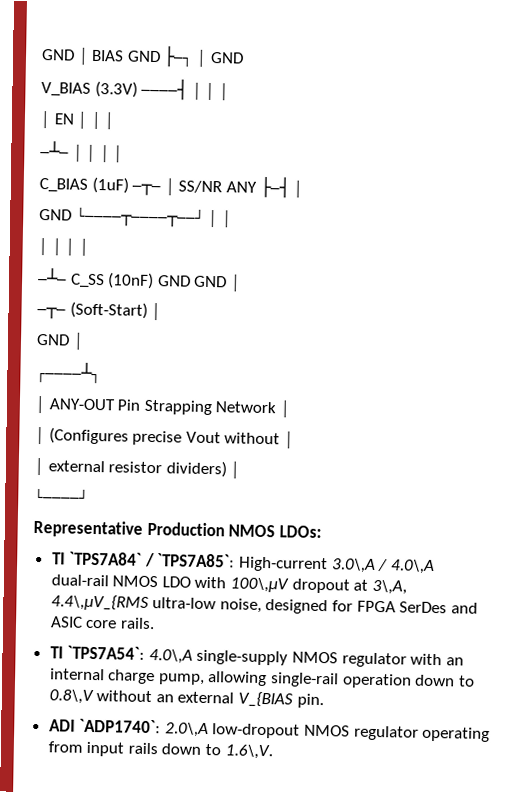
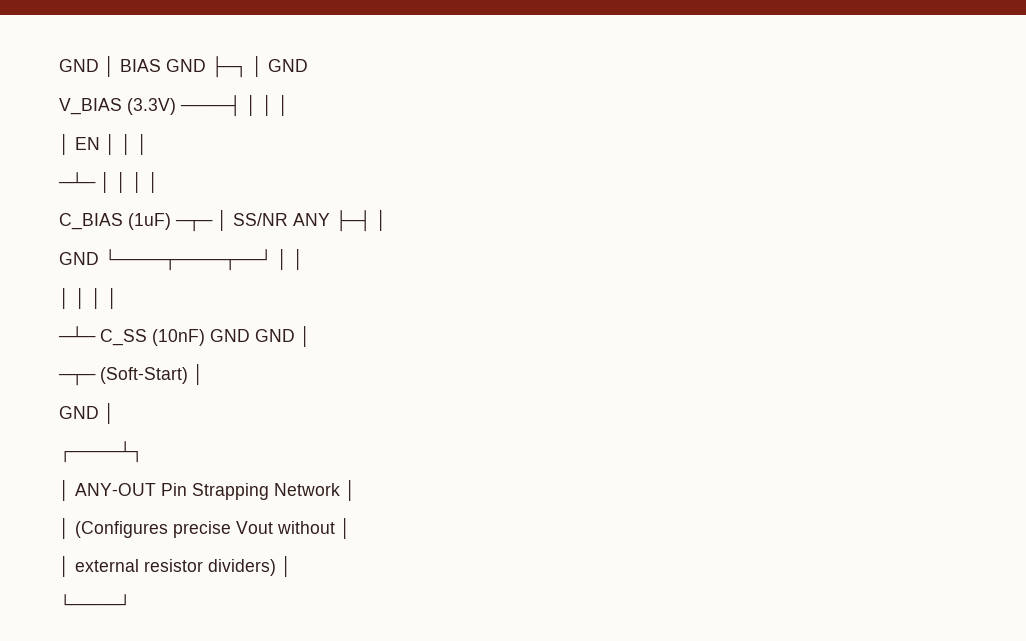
- Representative Production NMOS LDOs:
- TI `TPS7A84` / `TPS7A85`: High-current 3.0\,A / 4.0\,A dual-rail NMOS LDO with 100\,µV dropout at 3\,A, 4.4\,µV_{RMS ultra-low noise, designed for FPGA SerDes and ASIC core rails.
- TI `TPS7A54`: 4.0\,A single-supply NMOS regulator with an internal charge pump, allowing single-rail operation down to 0.8\,V without an external V_{BIAS pin.
- ADI `ADP1740`: 2.0\,A low-dropout NMOS regulator operating from input rails down to 1.6\,V.

